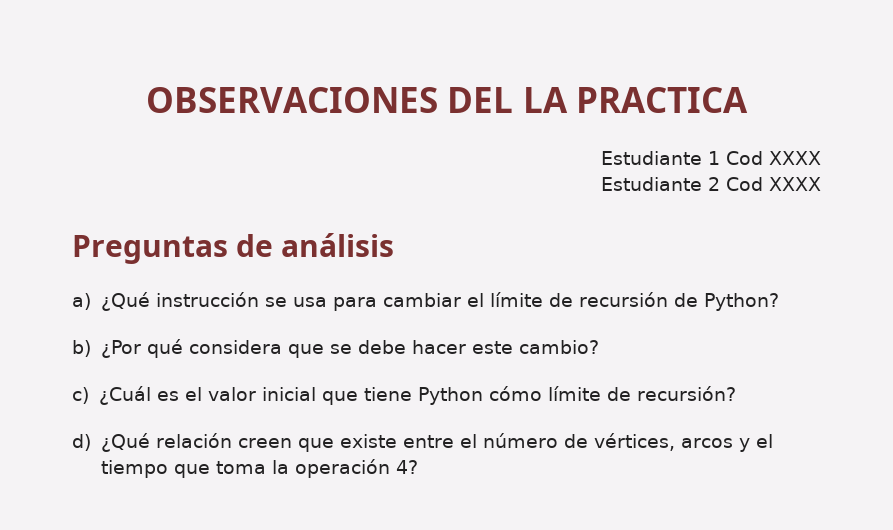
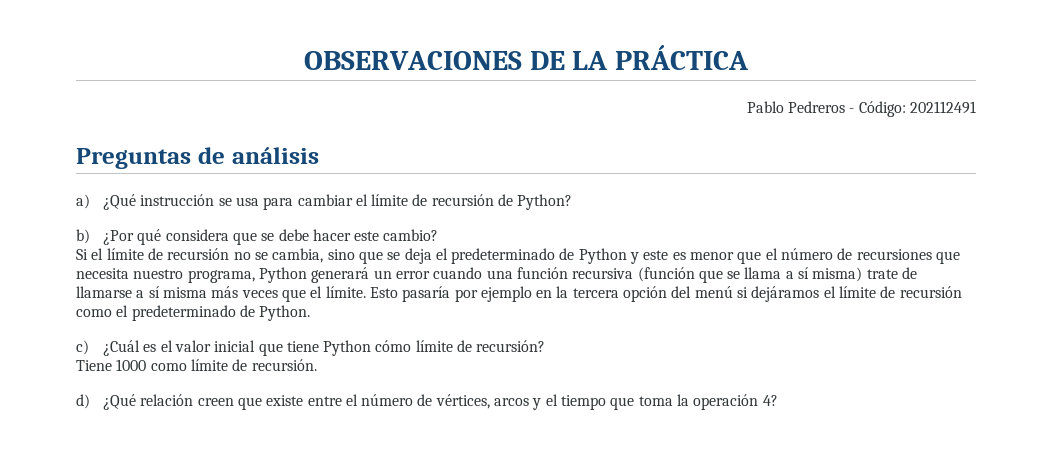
- OBSERVACIONES DEL LA PRACTICA
- Estudiante 1 Cod XXXX
- Estudiante 2 Cod XXXX
+ OBSERVACIONES DE LA PRÁCTICA
+ Pablo Pedreros - Código: 202112491
+ Si el límite de recursión no se cambia, sino que se deja el predeterminado de Python y este es menor que el número de recursiones que necesita nuestro programa, Python generará un error cuando una función recursiva (función que se llama a sí misma) trate de llamarse a sí misma más veces que el límite. Esto pasaría por ejemplo en la tercera opción del menú si dejáramos el límite de recursión como el predeterminado de Python.
+ Tiene 1000 como límite de recursión.

